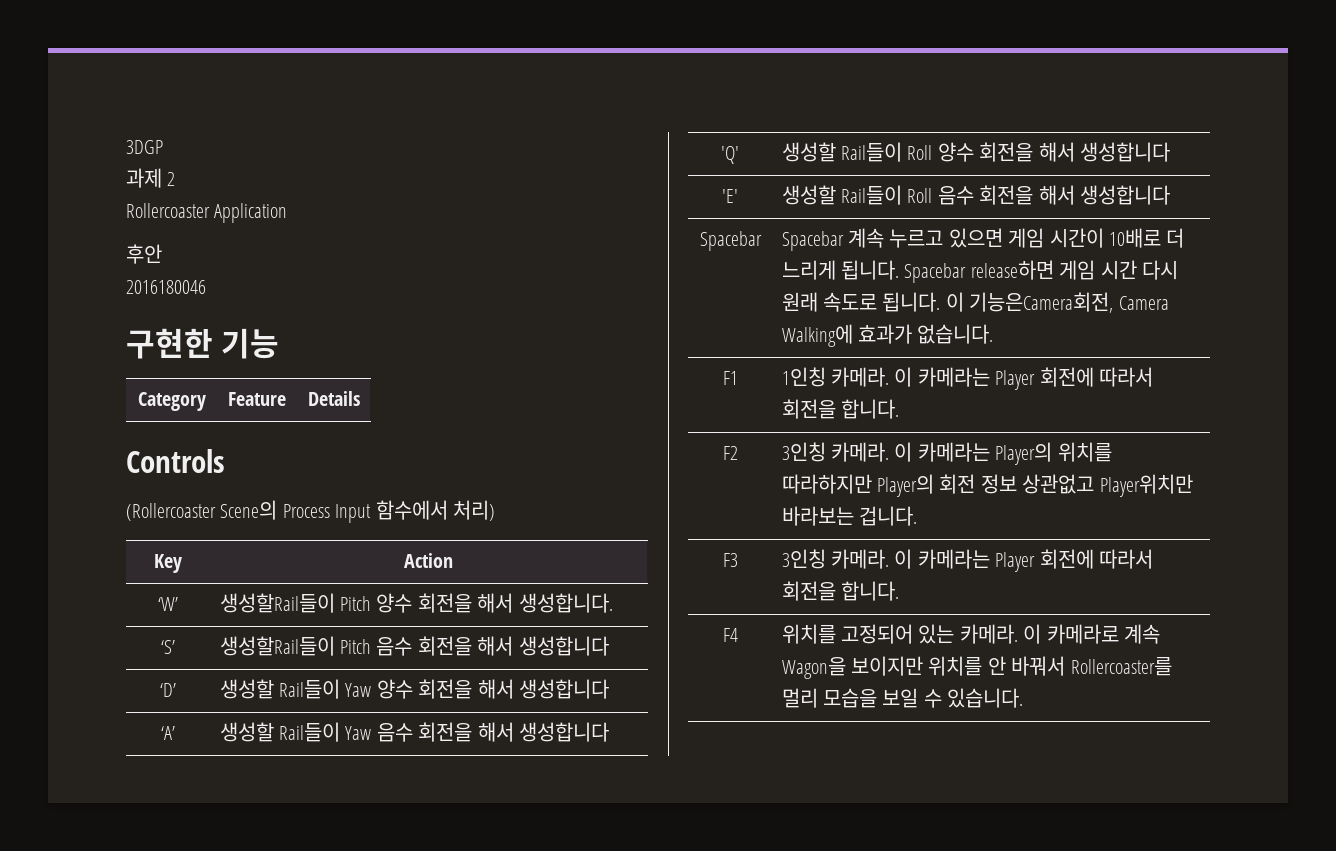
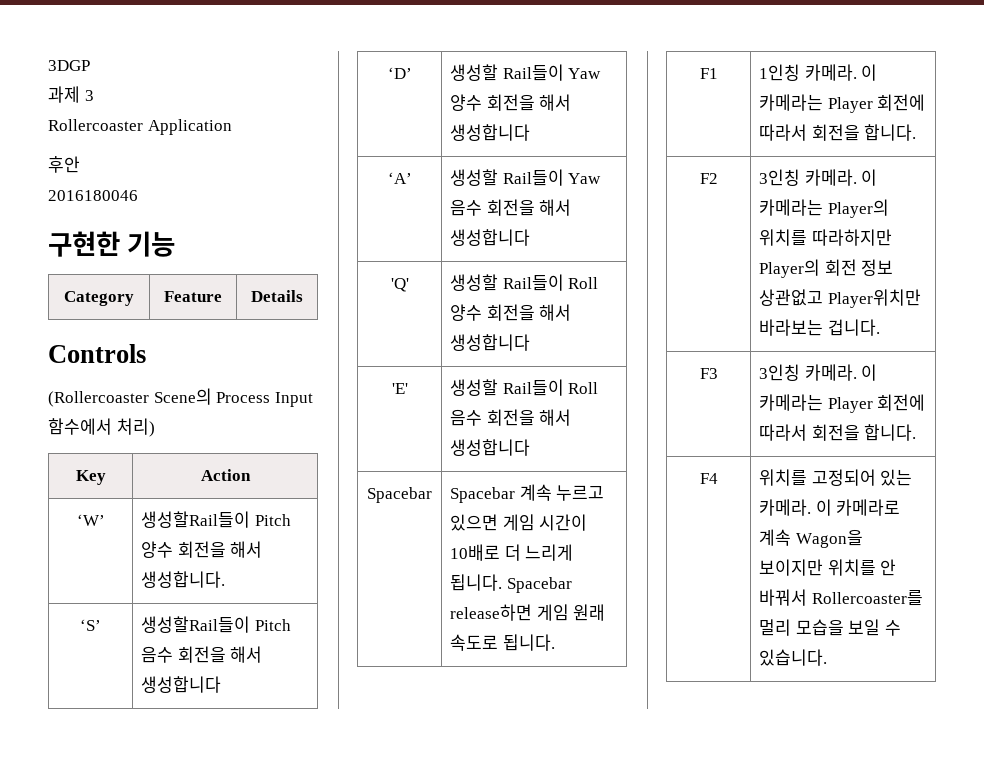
- 과제 2
+ 과제 3
- Spacebar | Spacebar 계속 누르고 있으면 게임 시간이 10배로 더 느리게 됩니다. Spacebar release하면 게임 시간 다시 원래 속도로 됩니다. 이 기능은Camera회전, Camera Walking에 효과가 없습니다.
+ Spacebar | Spacebar 계속 누르고 있으면 게임 시간이 10배로 더 느리게 됩니다. Spacebar release하면 게임 원래 속도로 됩니다.

